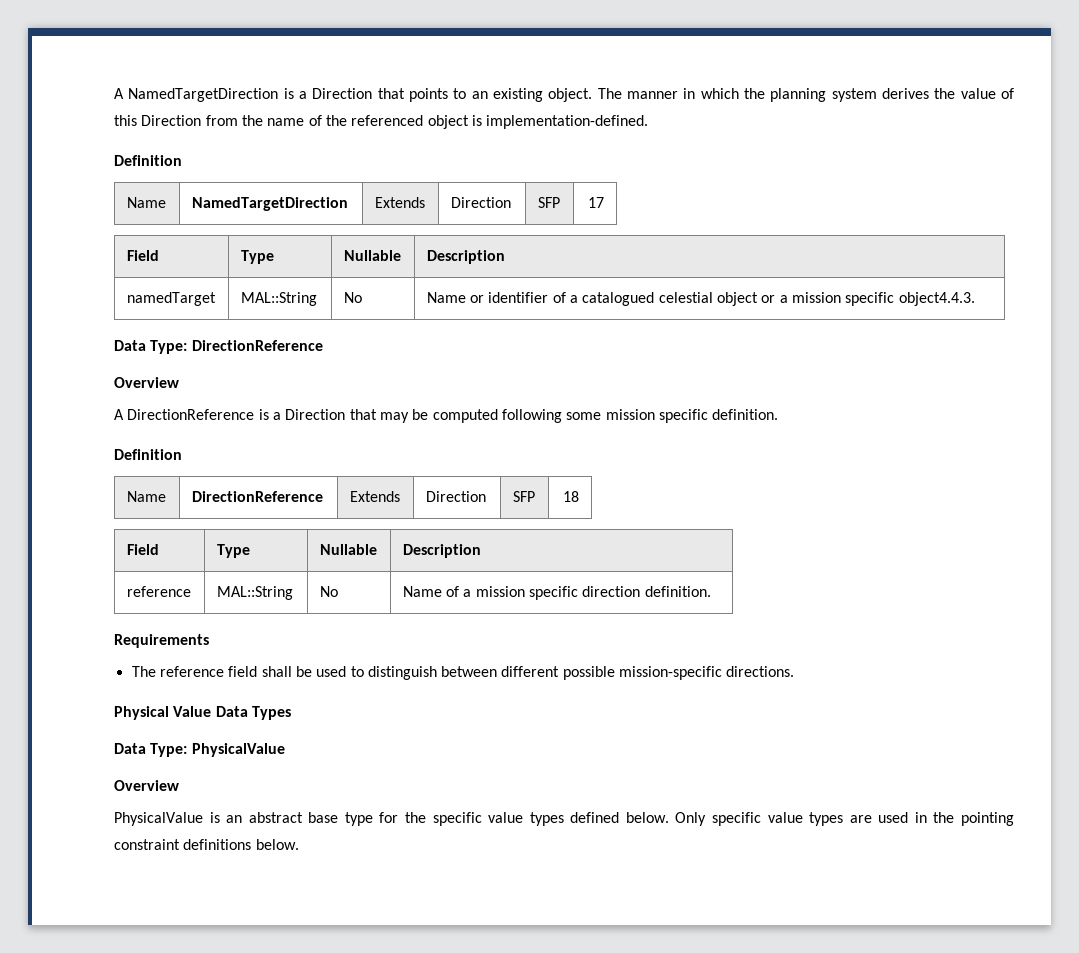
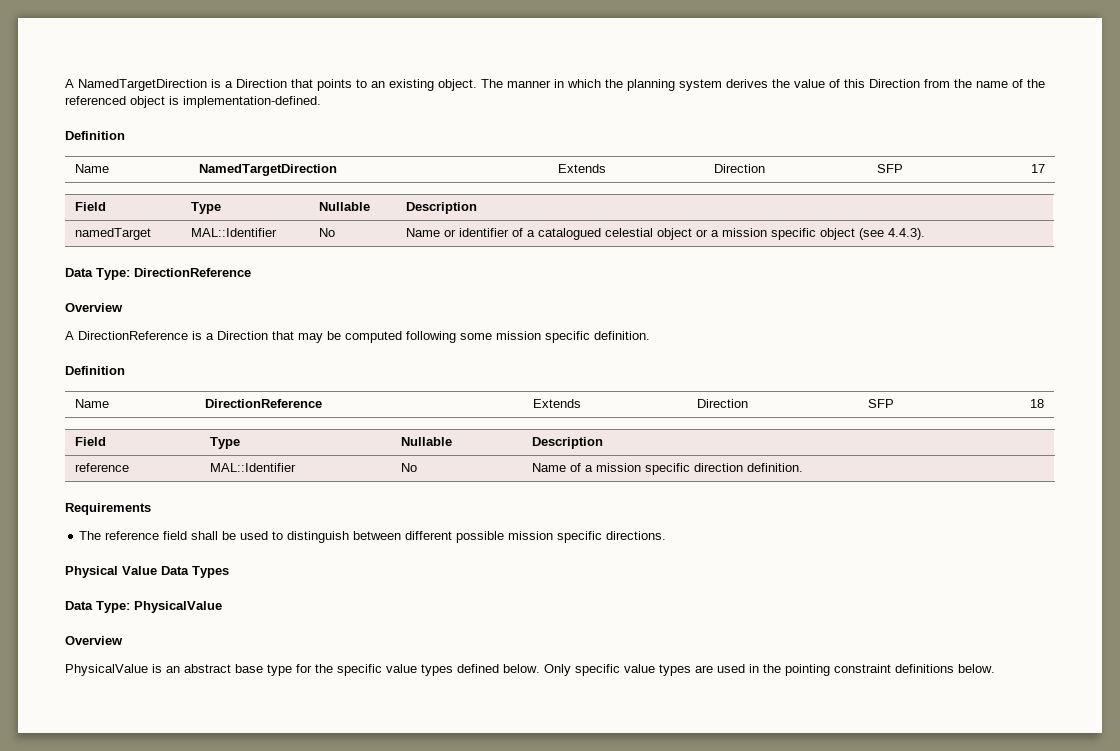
- namedTarget | MAL::String | No | Name or identifier of a catalogued celestial object or a mission specific object4.4.3.
+ namedTarget | MAL::Identifier | No | Name or identifier of a catalogued celestial object or a mission specific object (see 4.4.3).
- reference | MAL::String | No | Name of a mission specific direction definition.
+ reference | MAL::Identifier | No | Name of a mission specific direction definition.
- The reference field shall be used to distinguish between different possible mission-specific directions.
+ The reference field shall be used to distinguish between different possible mission specific directions.

